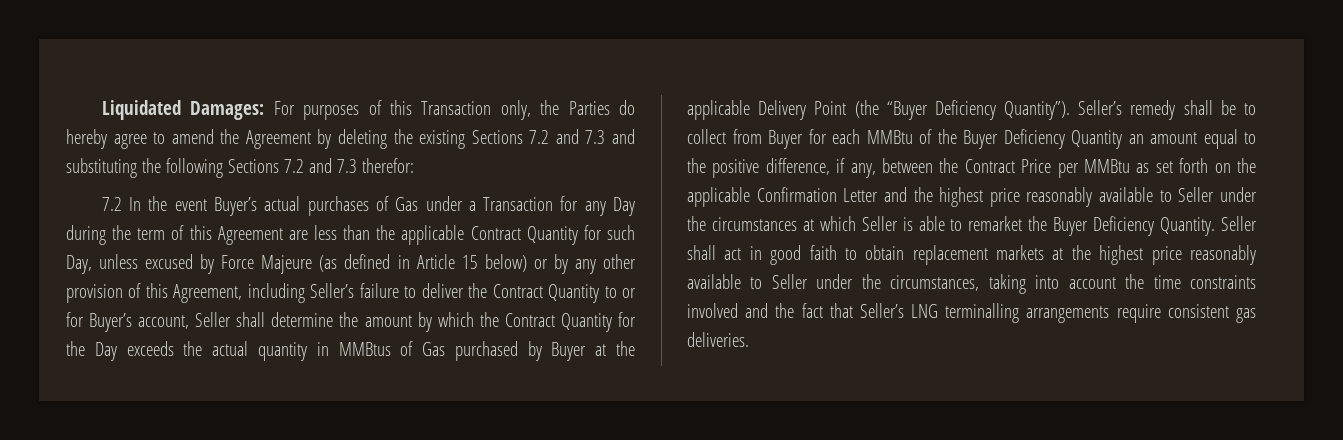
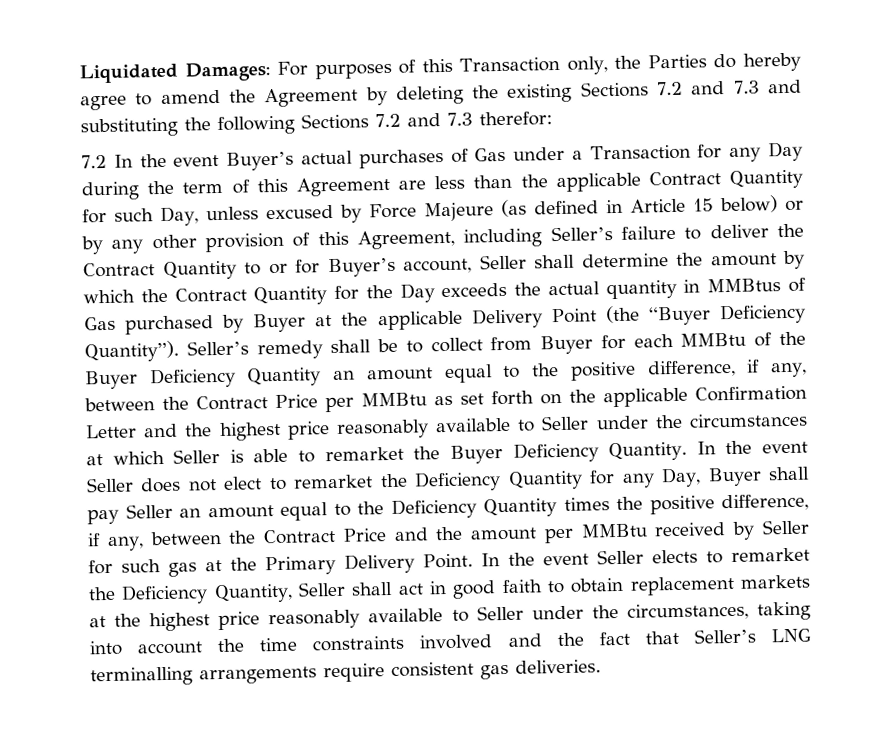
- Seller shall act in good faith to obtain replacement markets at the highest price reasonably available to Seller under the circumstances, taking into account the time constraints involved and the fact that Seller’s LNG terminalling arrangements require consistent gas deliveries.
+ In the event Seller does not elect to remarket the Deficiency Quantity for any Day, Buyer shall pay Seller an amount equal to the Deficiency Quantity times the positive difference, if any, between the Contract Price and the amount per MMBtu received by Seller for such gas at the Primary Delivery Point. In the event Seller elects to remarket the Deficiency Quantity, Seller shall act in good faith to obtain replacement markets at the highest price reasonably available to Seller under the circumstances, taking into account the time constraints involved and the fact that Seller’s LNG terminalling arrangements require consistent gas deliveries.

